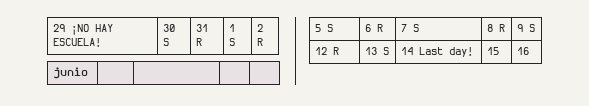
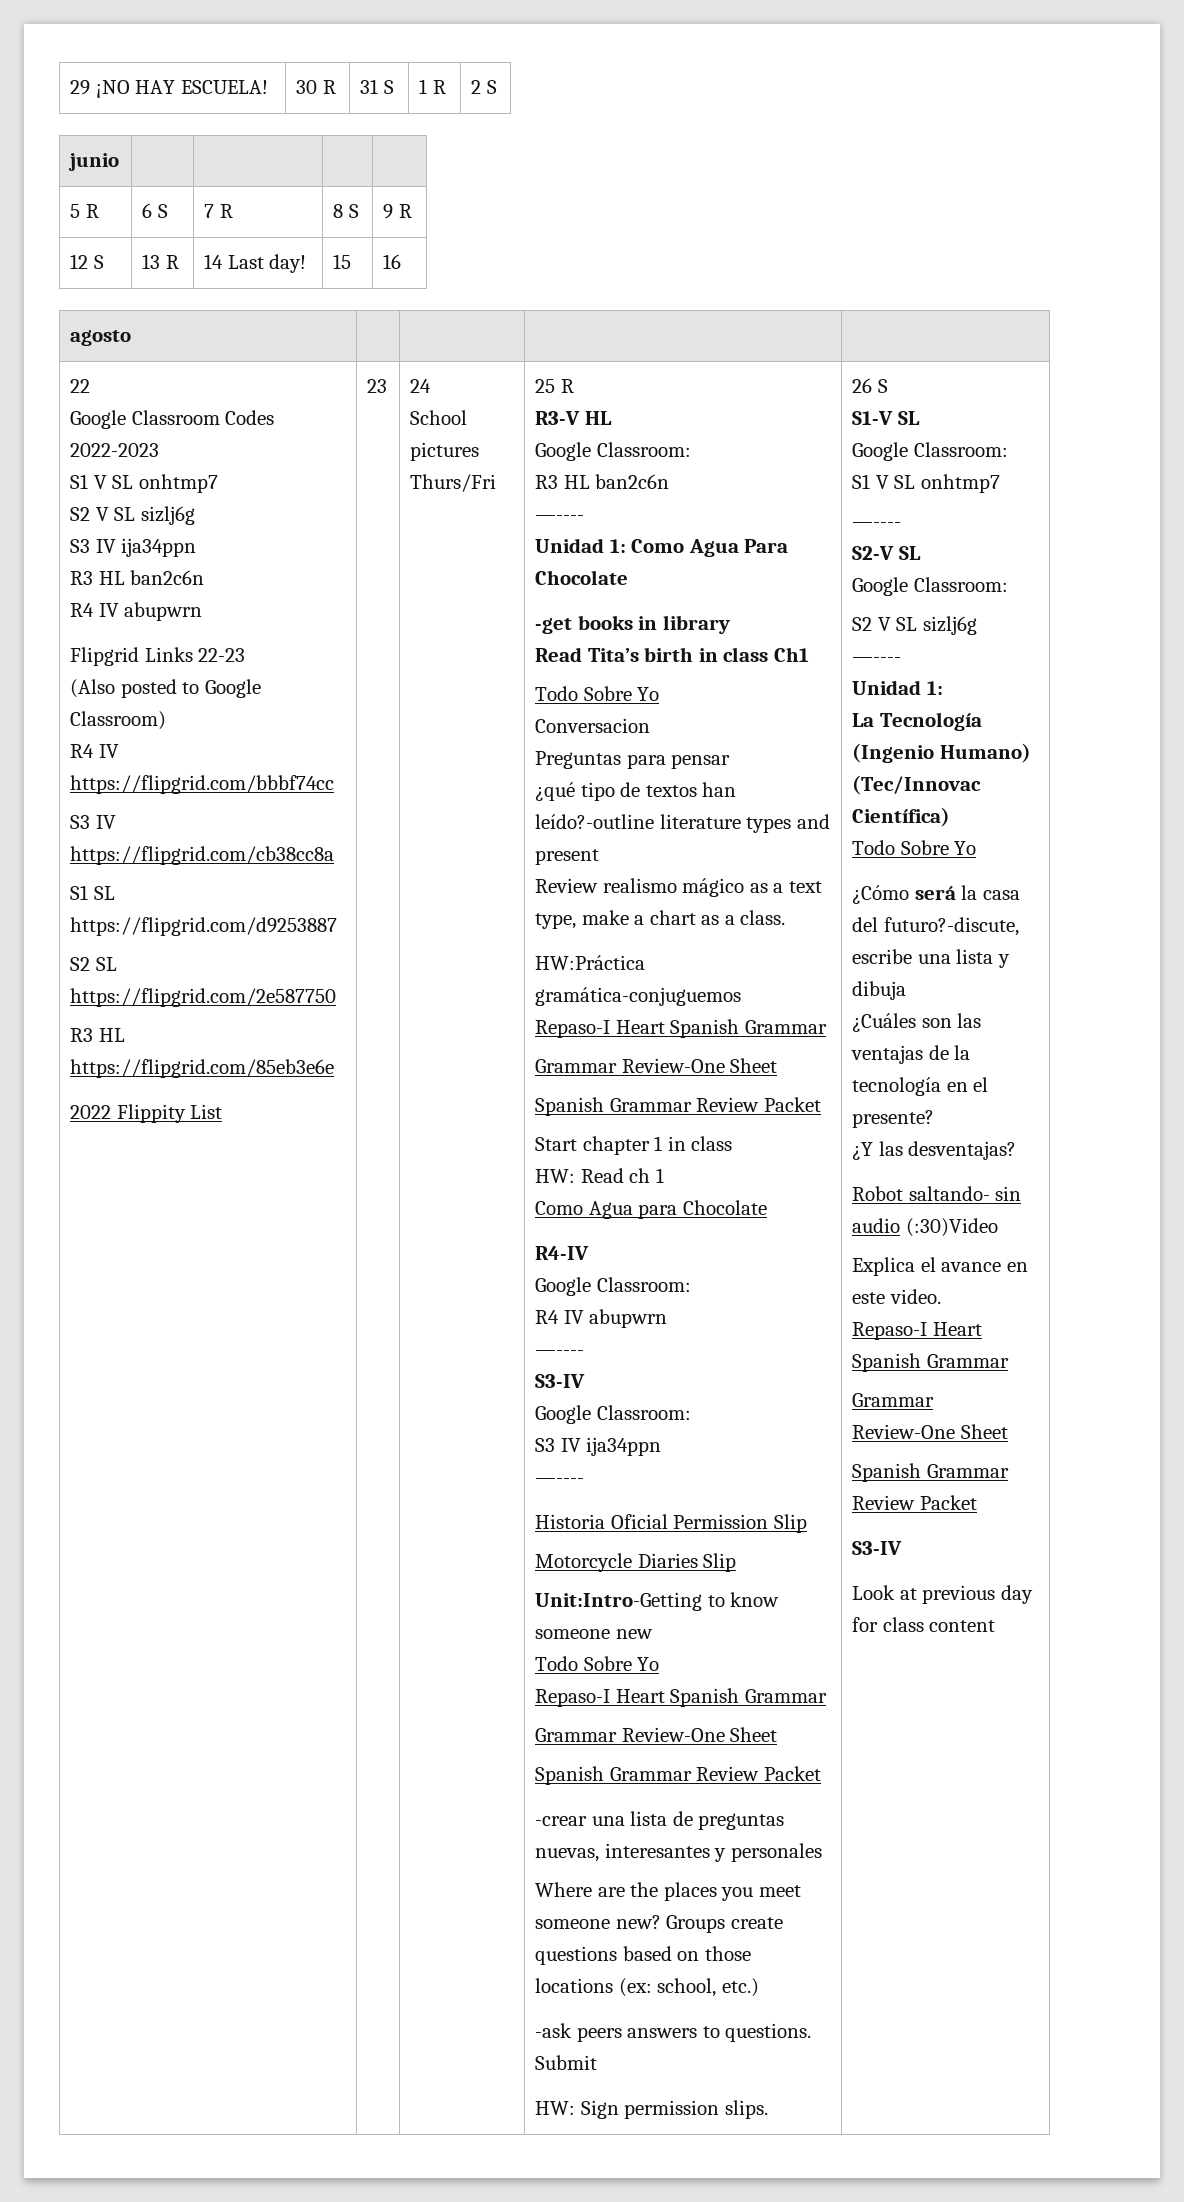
- 29 ¡NO HAY ESCUELA! | 30 S | 31 R | 1 S | 2 R
+ 29 ¡NO HAY ESCUELA! | 30 R | 31 S | 1 R | 2 S
- 5 S | 6 R | 7 S | 8 R | 9 S
+ 5 R | 6 S | 7 R | 8 S | 9 R
- 12 R | 13 S | 14 Last day! | 15 | 16
+ 12 S | 13 R | 14 Last day! | 15 | 16
+ agosto | | | |
+ 22
+ Google Classroom Codes 2022-2023
+ S1 V SL onhtmp7
+ S2 V SL sizlj6g
+ S3 IV ija34ppn
+ R3 HL ban2c6n
+ R4 IV abupwrn
+ Flipgrid Links 22-23
+ (Also posted to Google Classroom)
+ R4 IV https://flipgrid.com/bbbf74cc
+ S3 IV https://flipgrid.com/cb38cc8a
+ S1 SL https://flipgrid.com/d9253887
+ S2 SL https://flipgrid.com/2e587750
+ R3 HL https://flipgrid.com/85eb3e6e
+ 2022 Flippity List | 23 | 24
+ School pictures Thurs/Fri | 25 R
+ R3-V HL
+ Google Classroom:
+ R3 HL ban2c6n
+ —----
+ Unidad 1: Como Agua Para Chocolate
+ -get books in library
+ Read Tita’s birth in class Ch1
+ Todo Sobre Yo
+ Conversacion
+ Preguntas para pensar
+ ¿qué tipo de textos han leído?-outline literature types and present
+ Review realismo mágico as a text type, make a chart as a class.
+ HW:Práctica gramática-conjuguemos
+ Repaso-I Heart Spanish Grammar
+ Grammar Review-One Sheet
+ Spanish Grammar Review Packet
+ Start chapter 1 in class
+ HW: Read ch 1
+ Como Agua para Chocolate
+ R4-IV
+ Google Classroom:
+ R4 IV abupwrn
+ —----
+ S3-IV
+ Google Classroom:
+ S3 IV ija34ppn
+ —----
+ Historia Oficial Permission Slip
+ Motorcycle Diaries Slip
+ Unit:Intro-Getting to know someone new
+ Todo Sobre Yo
+ Repaso-I Heart Spanish Grammar
+ Grammar Review-One Sheet
+ Spanish Grammar Review Packet
+ -crear una lista de preguntas nuevas, interesantes y personales
+ Where are the places you meet someone new? Groups create questions based on those locations (ex: school, etc.)
+ -ask peers answers to questions. Submit
+ HW: Sign permission slips. | 26 S
+ S1-V SL
+ Google Classroom:
+ S1 V SL onhtmp7
+ —----
+ S2-V SL
+ Google Classroom:
+ S2 V SL sizlj6g
+ —----
+ Unidad 1:
+ La Tecnología (Ingenio Humano) (Tec/Innovac Científica)
+ Todo Sobre Yo
+ ¿Cómo será la casa del futuro?-discute, escribe una lista y dibuja
+ ¿Cuáles son las ventajas de la tecnología en el presente?
+ ¿Y las desventajas?
+ Robot saltando- sin audio (:30)Video
+ Explica el avance en este video.
+ Repaso-I Heart Spanish Grammar
+ Grammar Review-One Sheet
+ Spanish Grammar Review Packet
+ S3-IV
+ Look at previous day for class content

